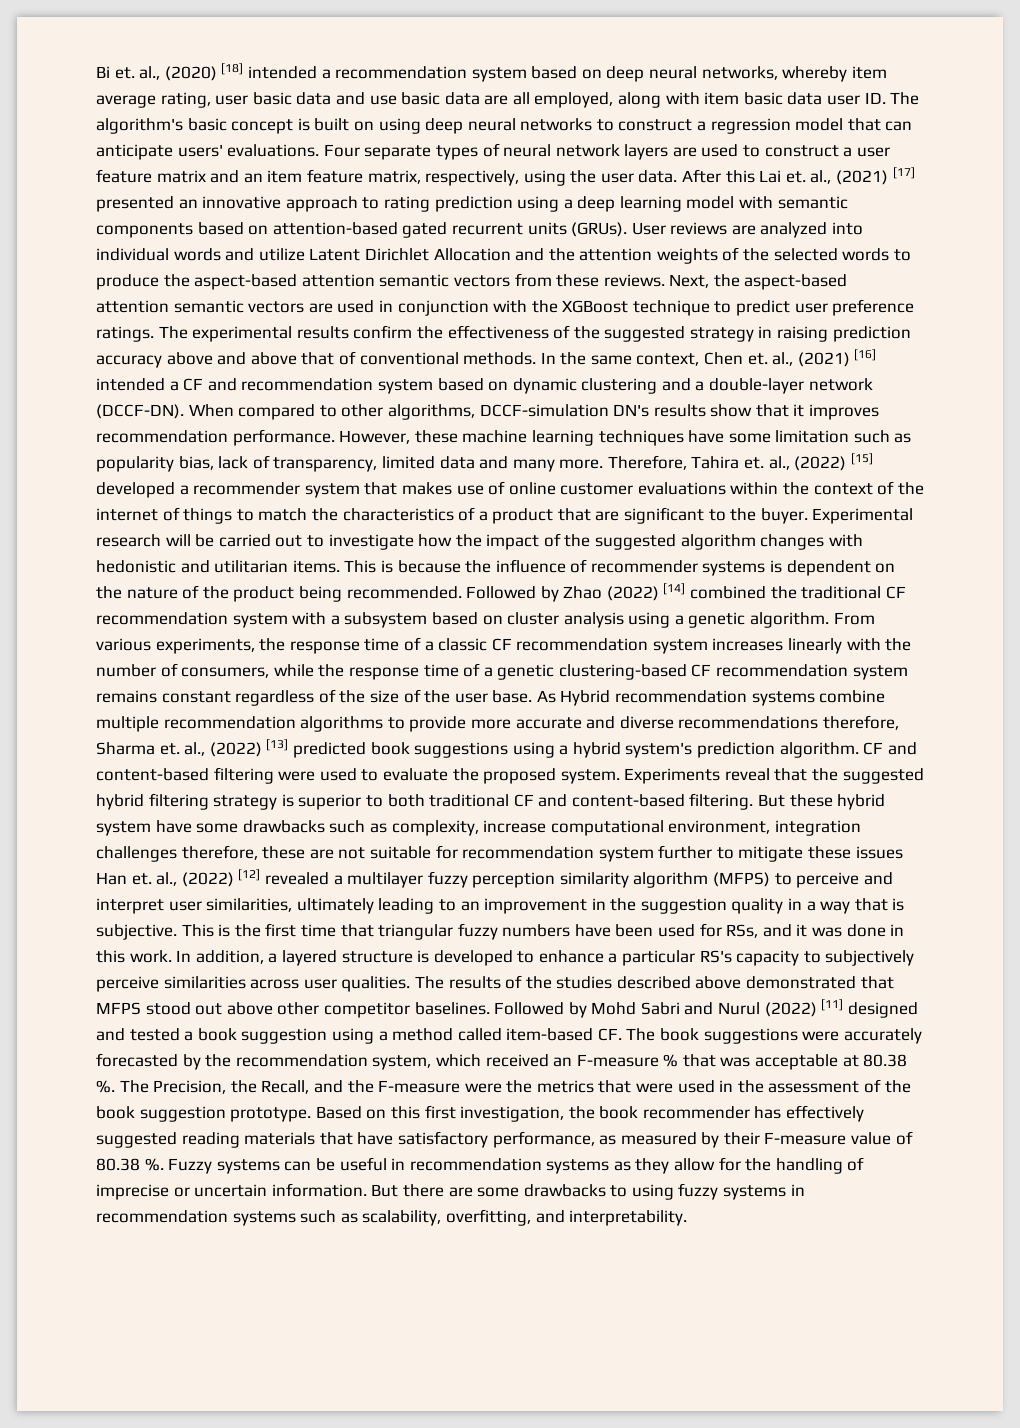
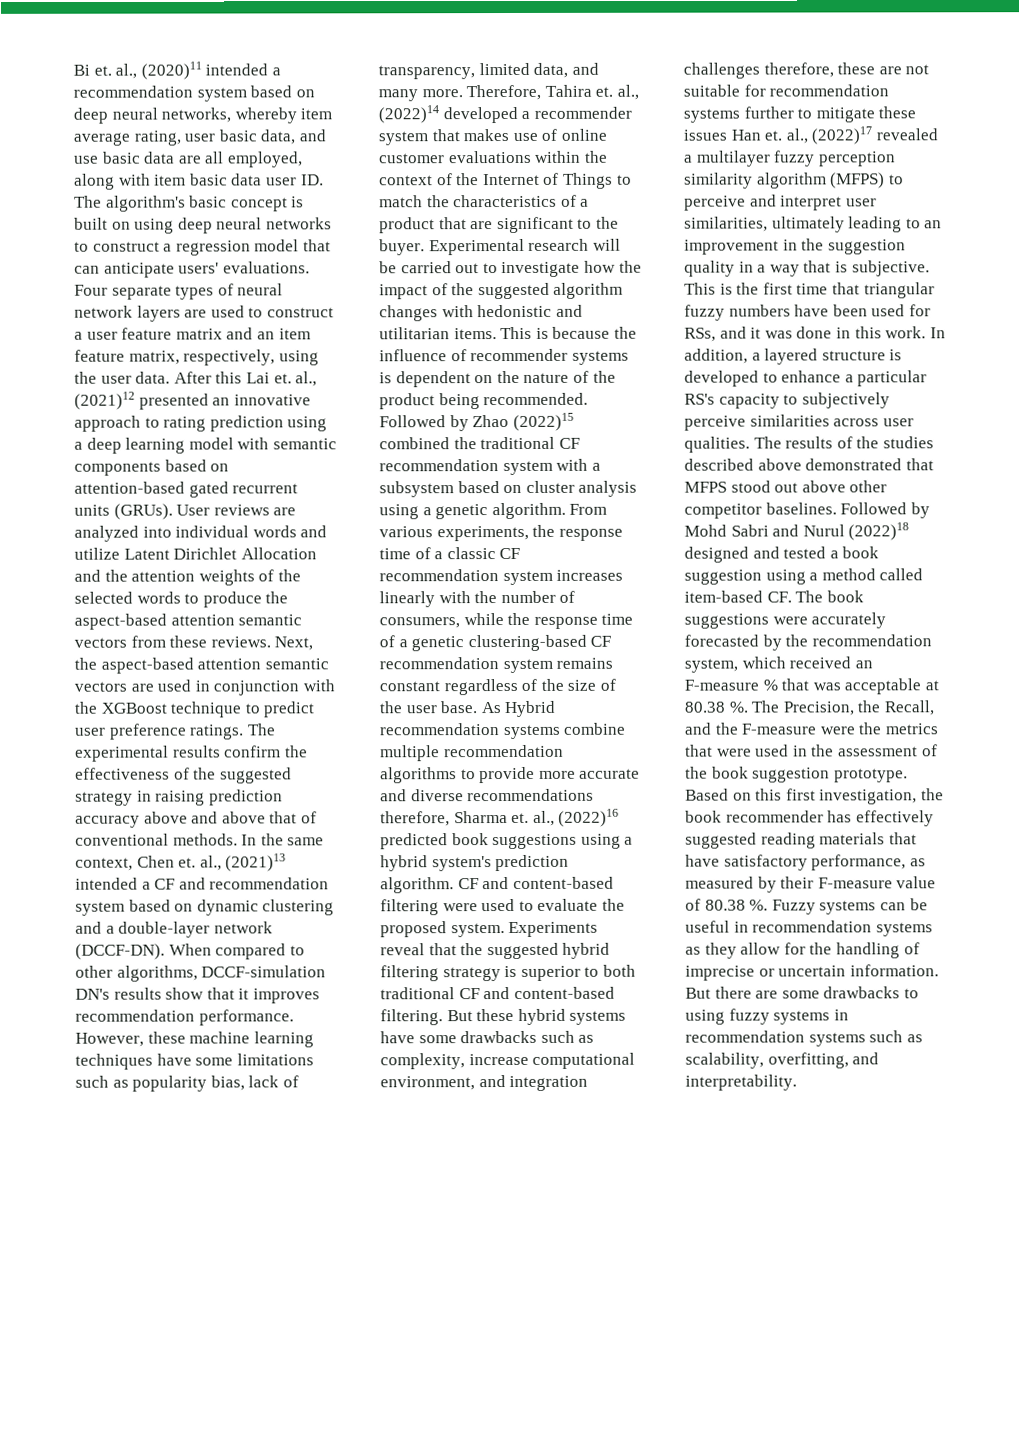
- Bi et. al., (2020) [18] intended a recommendation system based on deep neural networks, whereby item average rating, user basic data and use basic data are all employed, along with item basic data user ID. The algorithm's basic concept is built on using deep neural networks to construct a regression model that can anticipate users' evaluations.
+ Bi et. al., (2020)11 intended a recommendation system based on deep neural networks, whereby item average rating, user basic data, and use basic data are all employed, along with item basic data user ID. The algorithm's basic concept is built on using deep neural networks to construct a regression model that can anticipate users' evaluations.
- After this Lai et. al., (2021) [17] presented an innovative approach to rating prediction using a deep learning model with semantic components based on attention-based gated recurrent units (GRUs).
+ After this Lai et. al., (2021)12 presented an innovative approach to rating prediction using a deep learning model with semantic components based on attention-based gated recurrent units (GRUs).
- In the same context, Chen et. al., (2021) [16] intended a CF and recommendation system based on dynamic clustering and a double-layer network (DCCF-DN).
+ In the same context, Chen et. al., (2021)13 intended a CF and recommendation system based on dynamic clustering and a double-layer network (DCCF-DN).
- However, these machine learning techniques have some limitation such as popularity bias, lack of transparency, limited data and many more.
+ However, these machine learning techniques have some limitations such as popularity bias, lack of transparency, limited data, and many more.
- Therefore, Tahira et. al., (2022) [15] developed a recommender system that makes use of online customer evaluations within the context of the internet of things to match the characteristics of a product that are significant to the buyer.
+ Therefore, Tahira et. al., (2022)14 developed a recommender system that makes use of online customer evaluations within the context of the Internet of Things to match the characteristics of a product that are significant to the buyer.
- Followed by Zhao (2022) [14] combined the traditional CF recommendation system with a subsystem based on cluster analysis using a genetic algorithm.
+ Followed by Zhao (2022)15 combined the traditional CF recommendation system with a subsystem based on cluster analysis using a genetic algorithm.
- As Hybrid recommendation systems combine multiple recommendation algorithms to provide more accurate and diverse recommendations therefore, Sharma et. al., (2022) [13] predicted book suggestions using a hybrid system's prediction algorithm.
+ As Hybrid recommendation systems combine multiple recommendation algorithms to provide more accurate and diverse recommendations therefore, Sharma et. al., (2022)16 predicted book suggestions using a hybrid system's prediction algorithm.
- But these hybrid system have some drawbacks such as complexity, increase computational environment, integration challenges therefore, these are not suitable for recommendation system further to mitigate these issues Han et. al., (2022) [12] revealed a multilayer fuzzy perception similarity algorithm (MFPS) to perceive and interpret user similarities, ultimately leading to an improvement in the suggestion quality in a way that is subjective.
+ But these hybrid systems have some drawbacks such as complexity, increase computational environment, and integration challenges therefore, these are not suitable for recommendation systems further to mitigate these issues Han et. al., (2022)17 revealed a multilayer fuzzy perception similarity algorithm (MFPS) to perceive and interpret user similarities, ultimately leading to an improvement in the suggestion quality in a way that is subjective.
- Followed by Mohd Sabri and Nurul (2022) [11] designed and tested a book suggestion using a method called item-based CF. The book suggestions were accurately forecasted by the recommendation system, which received an F-measure % that was acceptable at 80.38 %.
+ Followed by Mohd Sabri and Nurul (2022)18 designed and tested a book suggestion using a method called item-based CF. The book suggestions were accurately forecasted by the recommendation system, which received an F-measure % that was acceptable at 80.38 %.

